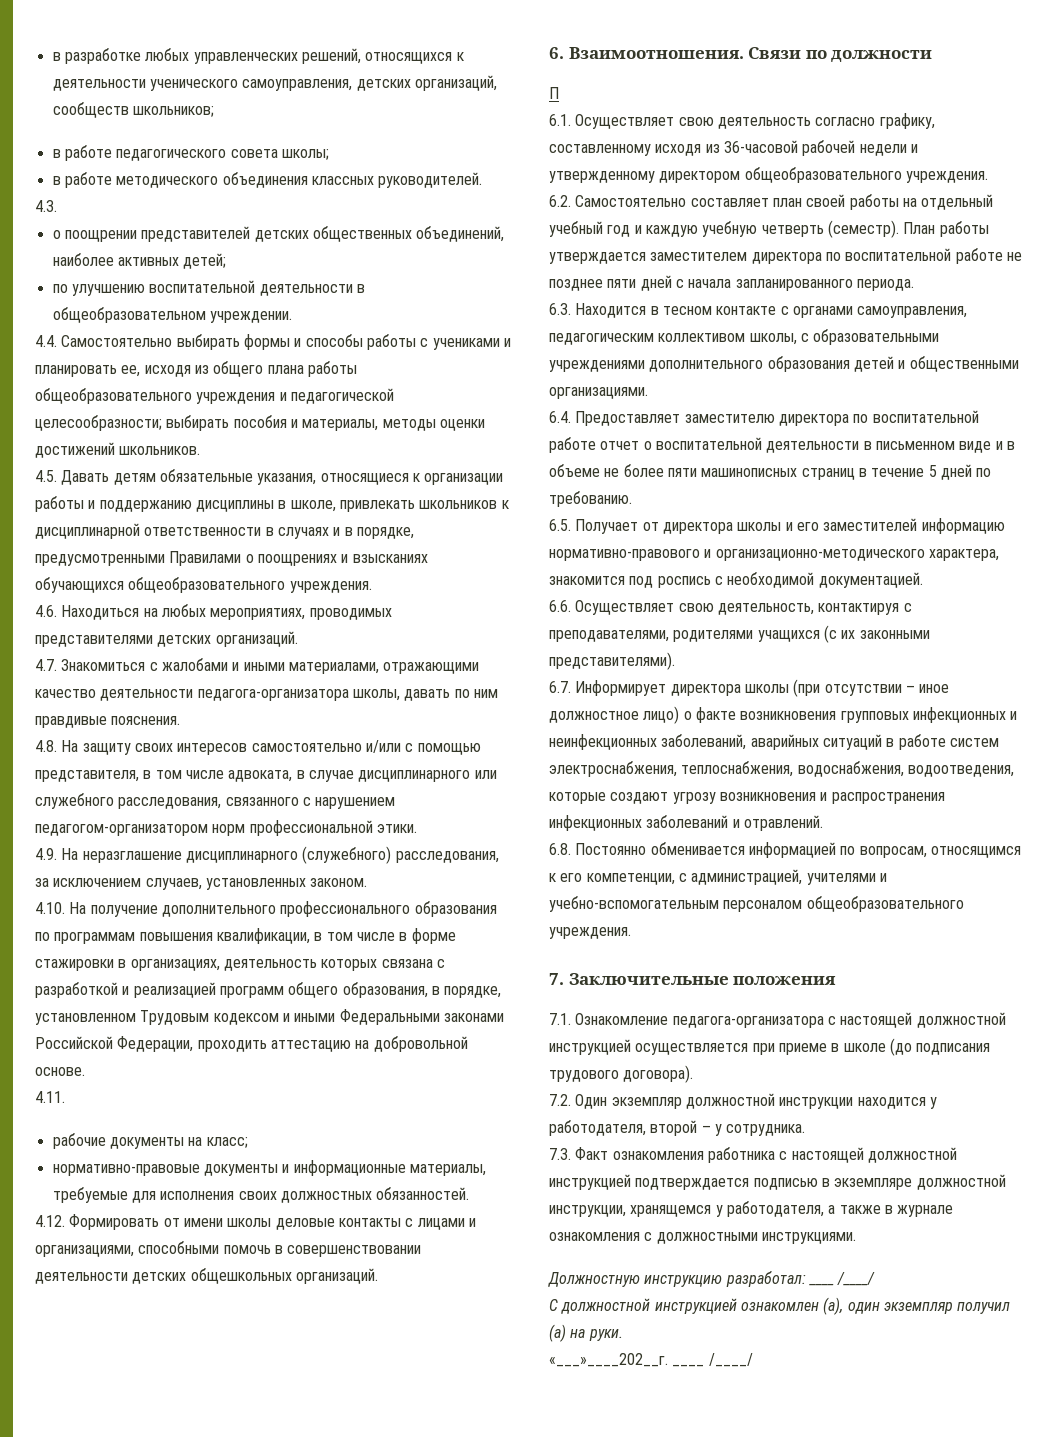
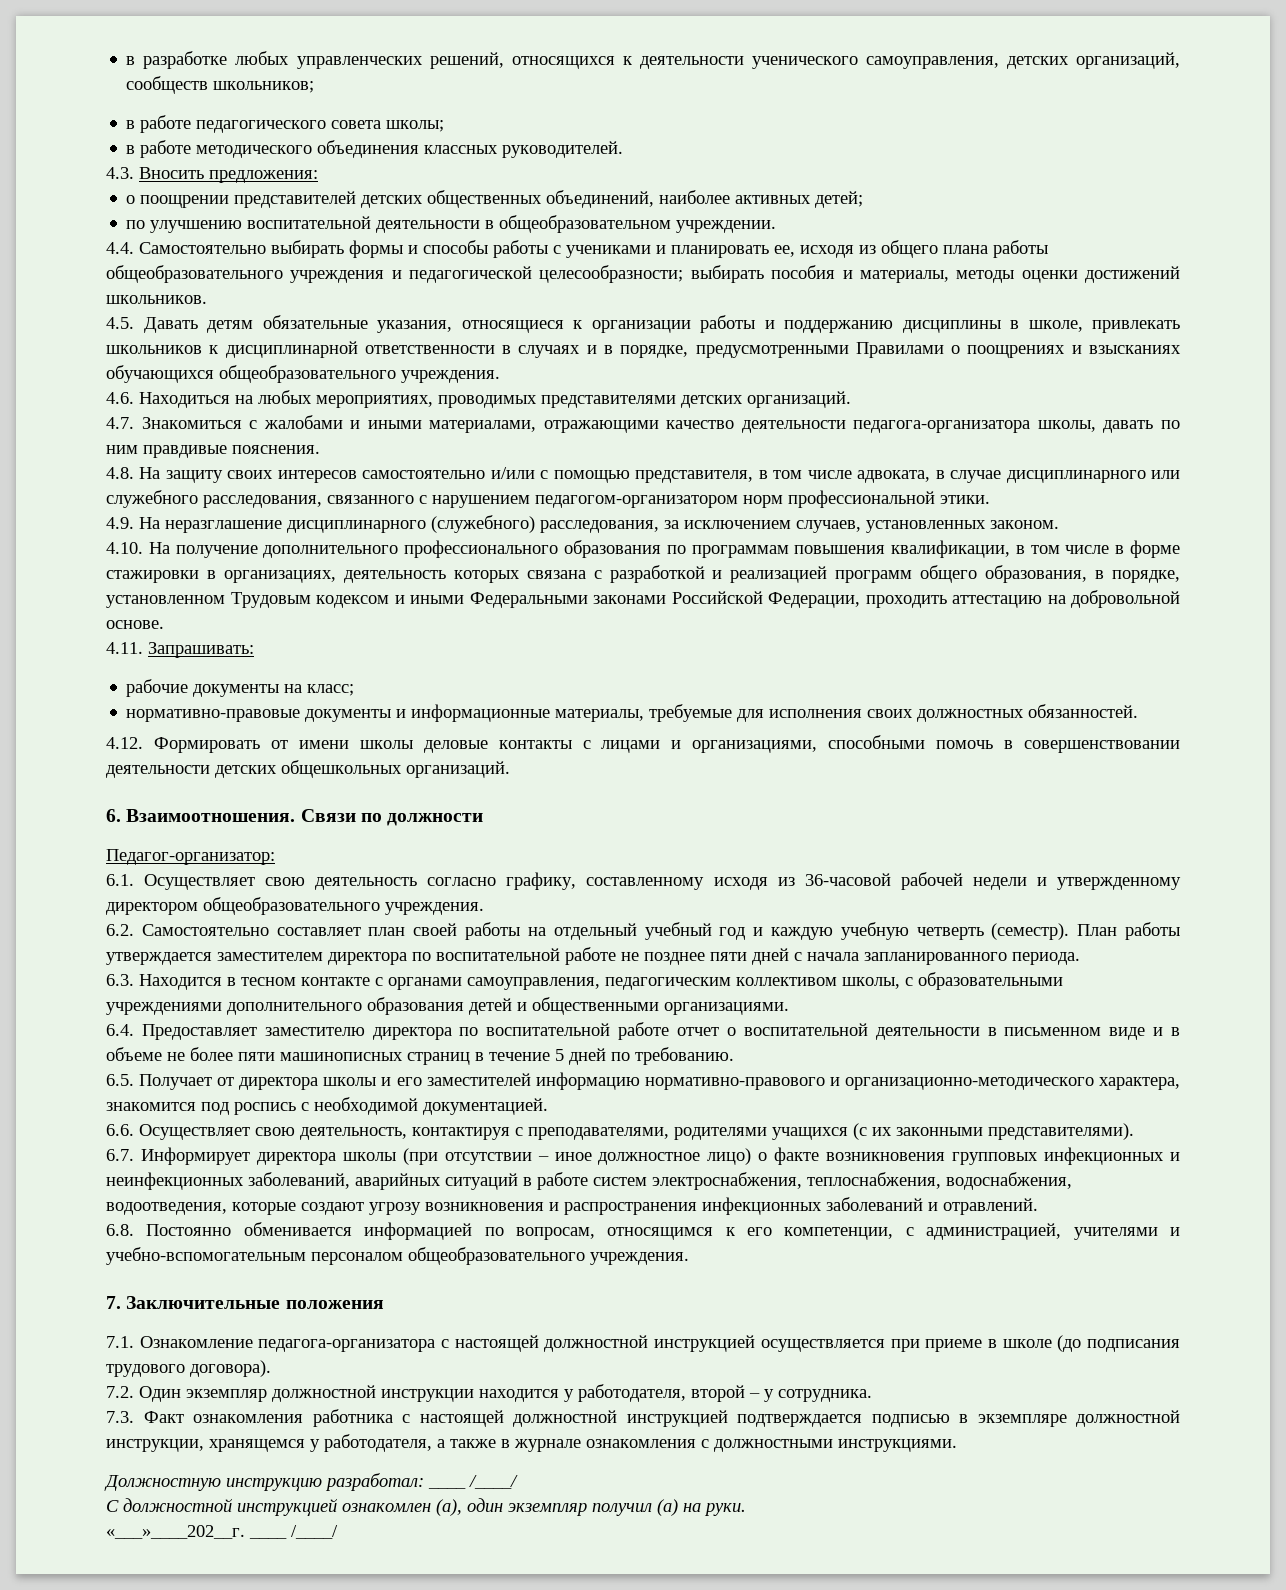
- 4.3.
+ 4.3. Вносить предложения:
- 4.11.
+ 4.11. Запрашивать:
- П
+ Педагог-организатор:

